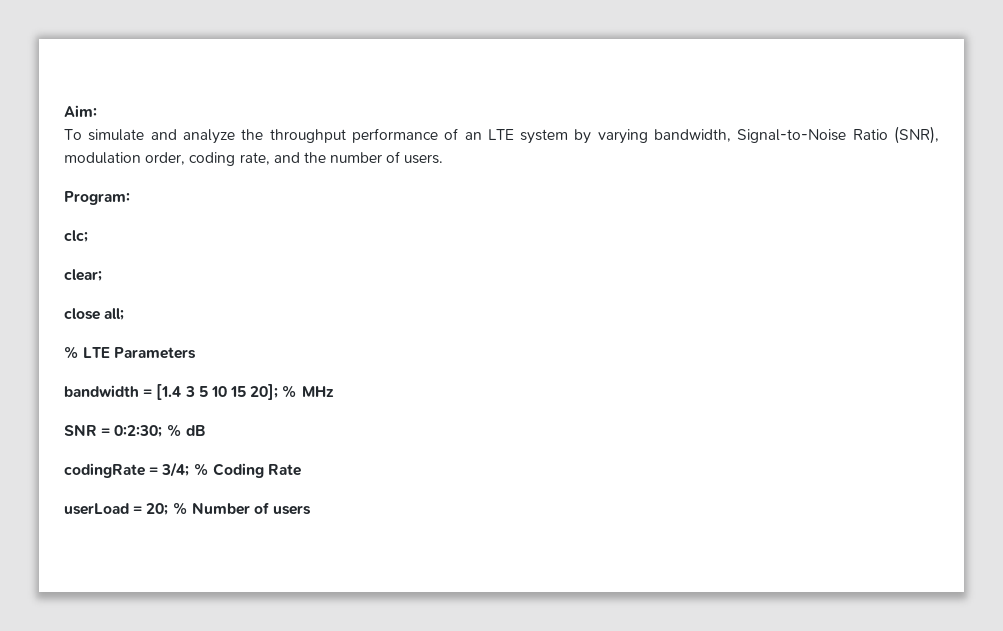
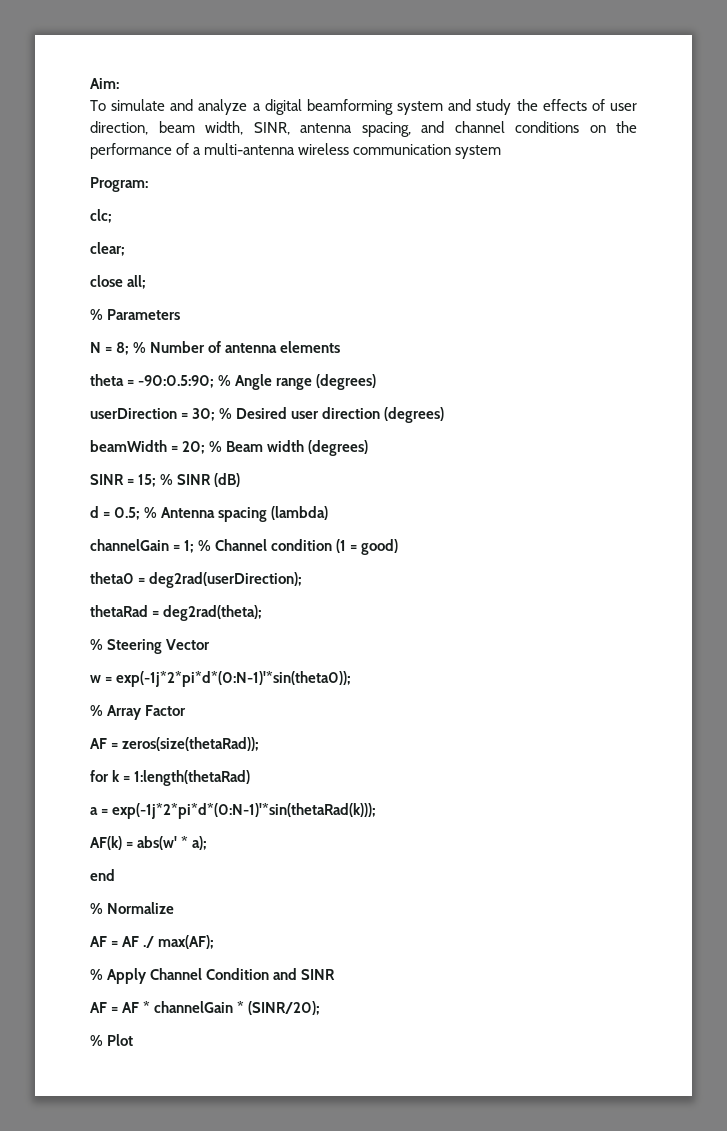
- To simulate and analyze the throughput performance of an LTE system by varying bandwidth, Signal-to-Noise Ratio (SNR), modulation order, coding rate, and the number of users.
+ To simulate and analyze a digital beamforming system and study the effects of user direction, beam width, SINR, antenna spacing, and channel conditions on the performance of a multi-antenna wireless communication system
- % LTE Parameters
+ % Parameters
- bandwidth = [1.4 3 5 10 15 20]; % MHz
- SNR = 0:2:30; % dB
- codingRate = 3/4; % Coding Rate
- userLoad = 20; % Number of users
+ N = 8; % Number of antenna elements
+ theta = -90:0.5:90; % Angle range (degrees)
+ userDirection = 30; % Desired user direction (degrees)
+ beamWidth = 20; % Beam width (degrees)
+ SINR = 15; % SINR (dB)
+ d = 0.5; % Antenna spacing (lambda)
+ channelGain = 1; % Channel condition (1 = good)
+ theta0 = deg2rad(userDirection);
+ thetaRad = deg2rad(theta);
+ % Steering Vector
+ w = exp(-1j*2*pi*d*(0:N-1)'*sin(theta0));
+ % Array Factor
+ AF = zeros(size(thetaRad));
+ for k = 1:length(thetaRad)
+ a = exp(-1j*2*pi*d*(0:N-1)'*sin(thetaRad(k)));
+ AF(k) = abs(w' * a);
+ end
+ % Normalize
+ AF = AF ./ max(AF);
+ % Apply Channel Condition and SINR
+ AF = AF * channelGain * (SINR/20);
+ % Plot

